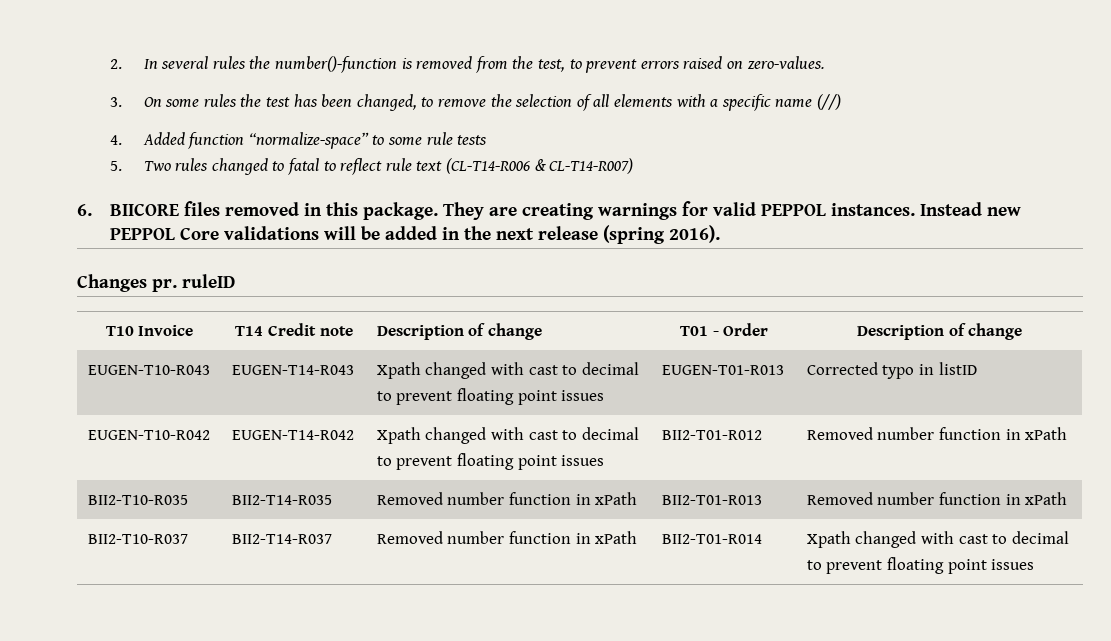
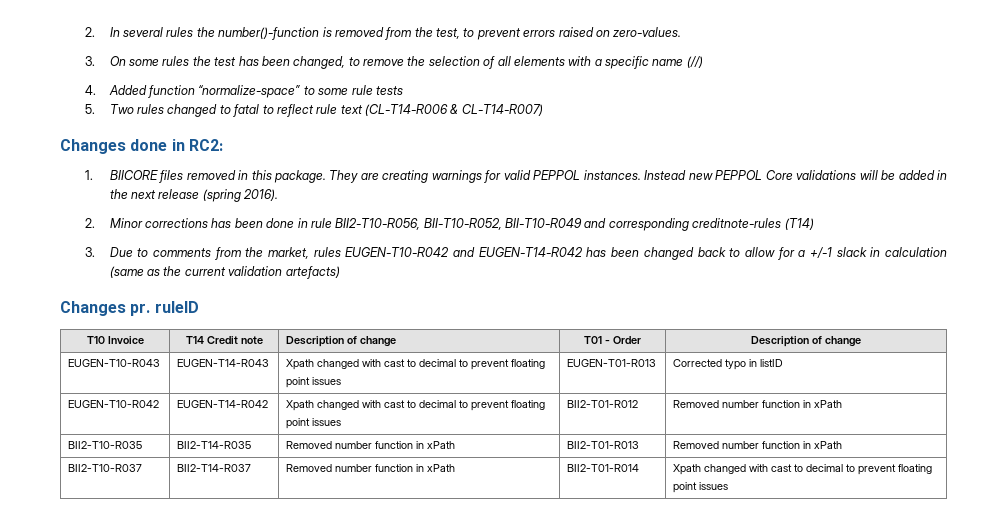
- 6. BIICORE files removed in this package.
+ Changes done in RC2:
+ 1. BIICORE files removed in this package.
+ 2. Minor corrections has been done in rule BII2-T10-R056, BII-T10-R052, BII-T10-R049 and corresponding creditnote-rules (T14)
+ 3. Due to comments from the market, rules EUGEN-T10-R042 and EUGEN-T14-R042 has been changed back to allow for a +/-1 slack in calculation (same as the current validation artefacts)

